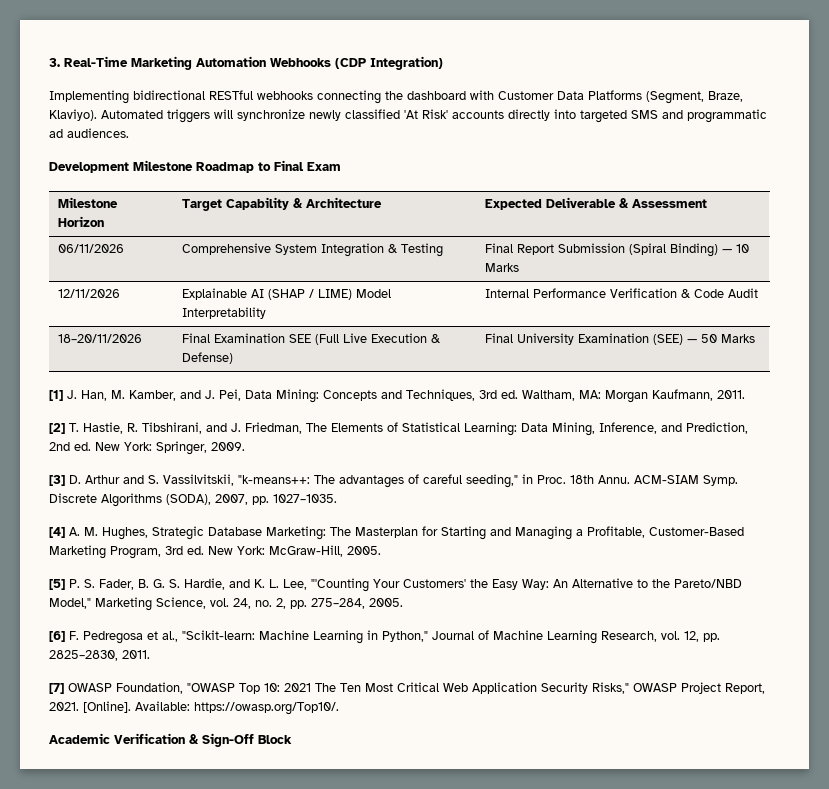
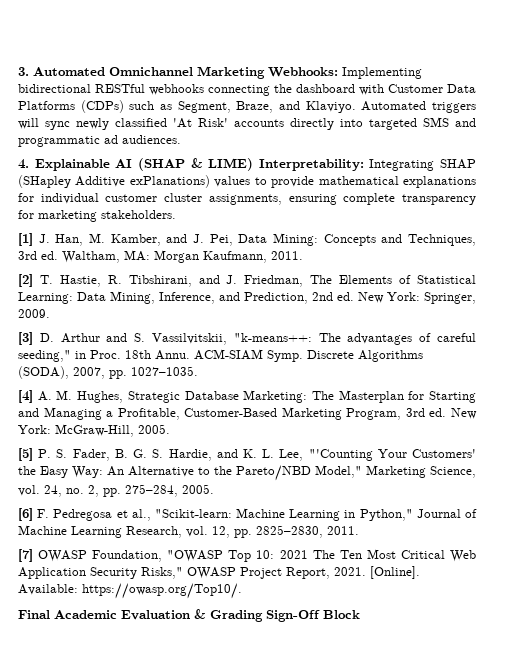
- 3. Real-Time Marketing Automation Webhooks (CDP Integration)
- Implementing bidirectional RESTful webhooks connecting the dashboard with Customer Data Platforms (Segment, Braze, Klaviyo).
+ 3. Automated Omnichannel Marketing Webhooks: Implementing bidirectional RESTful webhooks connecting the dashboard with Customer Data Platforms (CDPs) such as Segment, Braze, and Klaviyo.
- Automated triggers will synchronize newly classified 'At Risk' accounts directly into targeted SMS and programmatic ad audiences.
+ Automated triggers will sync newly classified 'At Risk' accounts directly into targeted SMS and programmatic ad audiences.
- Development Milestone Roadmap to Final Exam
- Milestone Horizon | Target Capability & Architecture | Expected Deliverable & Assessment
- 06/11/2026 | Comprehensive System Integration & Testing | Final Report Submission (Spiral Binding) — 10 Marks
- 12/11/2026 | Explainable AI (SHAP / LIME) Model Interpretability | Internal Performance Verification & Code Audit
- 18–20/11/2026 | Final Examination SEE (Full Live Execution & Defense) | Final University Examination (SEE) — 50 Marks
+ 4. Explainable AI (SHAP & LIME) Interpretability: Integrating SHAP (SHapley Additive exPlanations) values to provide mathematical explanations for individual customer cluster assignments, ensuring complete transparency for marketing stakeholders.
- Academic Verification & Sign-Off Block
+ Final Academic Evaluation & Grading Sign-Off Block

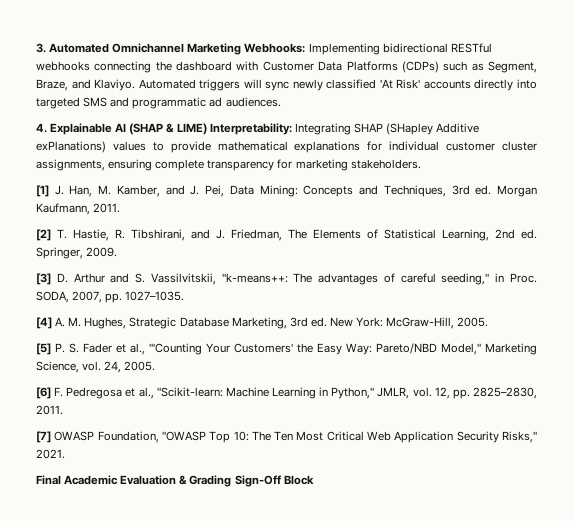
- [1] J. Han, M. Kamber, and J. Pei, Data Mining: Concepts and Techniques, 3rd ed. Waltham, MA: Morgan Kaufmann, 2011.
+ [1] J. Han, M. Kamber, and J. Pei, Data Mining: Concepts and Techniques, 3rd ed. Morgan Kaufmann, 2011.
- [2] T. Hastie, R. Tibshirani, and J. Friedman, The Elements of Statistical Learning: Data Mining, Inference, and Prediction, 2nd ed. New York: Springer, 2009.
+ [2] T. Hastie, R. Tibshirani, and J. Friedman, The Elements of Statistical Learning, 2nd ed. Springer, 2009.
- 18th Annu. ACM-SIAM Symp. Discrete Algorithms (SODA), 2007, pp. 1027–1035.
+ SODA, 2007, pp. 1027–1035.
- [4] A. M. Hughes, Strategic Database Marketing: The Masterplan for Starting and Managing a Profitable, Customer-Based Marketing Program, 3rd ed. New York: McGraw-Hill, 2005.
+ [4] A. M. Hughes, Strategic Database Marketing, 3rd ed. New York: McGraw-Hill, 2005.
- [5] P. S. Fader, B. G. S. Hardie, and K. L. Lee, "'Counting Your Customers' the Easy Way: An Alternative to the Pareto/NBD Model," Marketing Science, vol. 24, no. 2, pp. 275–284, 2005.
+ [5] P. S. Fader et al., "'Counting Your Customers' the Easy Way: Pareto/NBD Model," Marketing Science, vol. 24, 2005.
- [6] F. Pedregosa et al., "Scikit-learn: Machine Learning in Python," Journal of Machine Learning Research, vol. 12, pp. 2825–2830, 2011.
+ [6] F. Pedregosa et al., "Scikit-learn: Machine Learning in Python," JMLR, vol. 12, pp. 2825–2830, 2011.
- [7] OWASP Foundation, "OWASP Top 10: 2021 The Ten Most Critical Web Application Security Risks," OWASP Project Report, 2021. [Online]. Available: https://owasp.org/Top10/.
+ [7] OWASP Foundation, "OWASP Top 10: The Ten Most Critical Web Application Security Risks," 2021.

